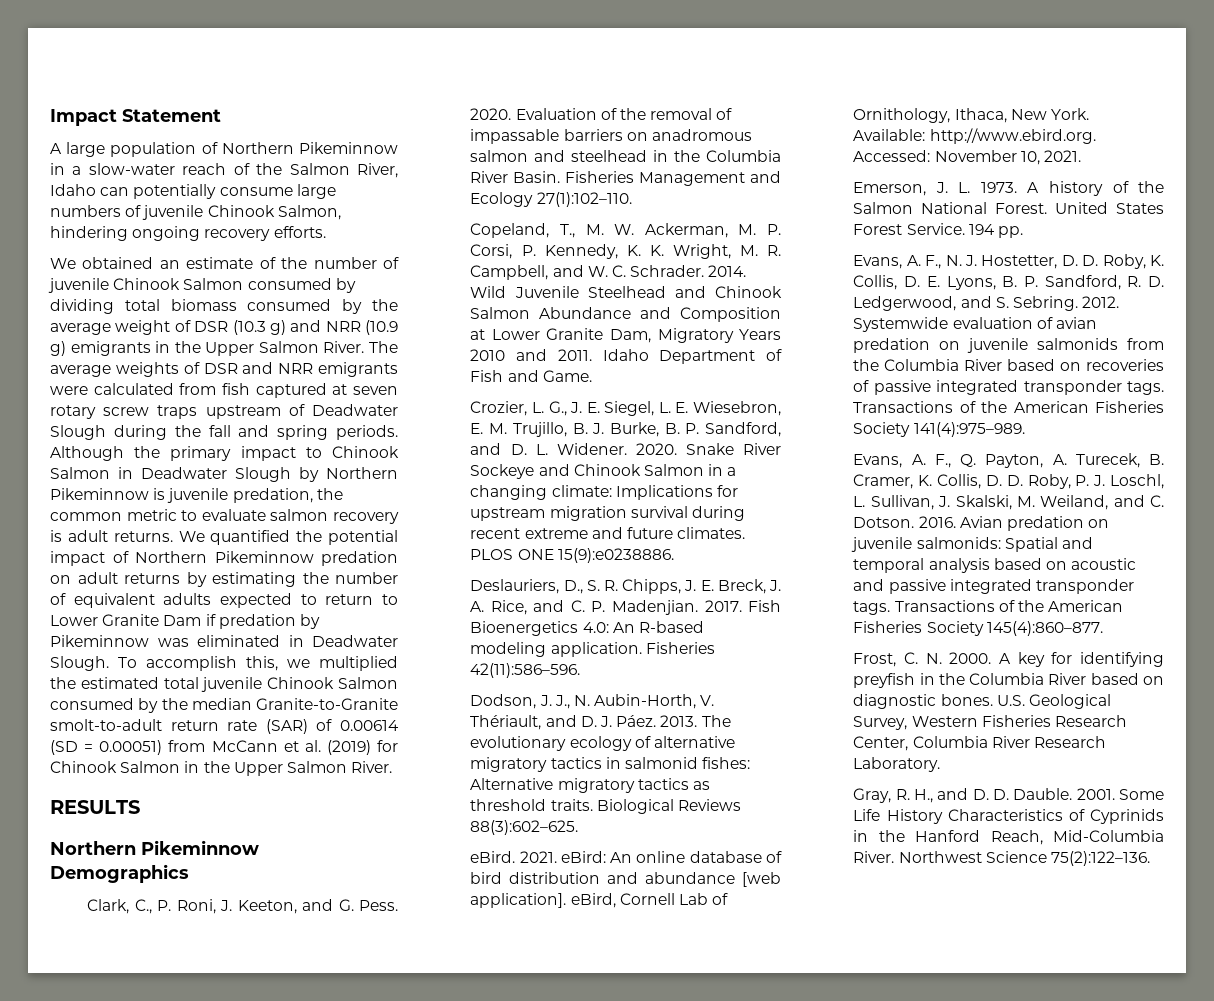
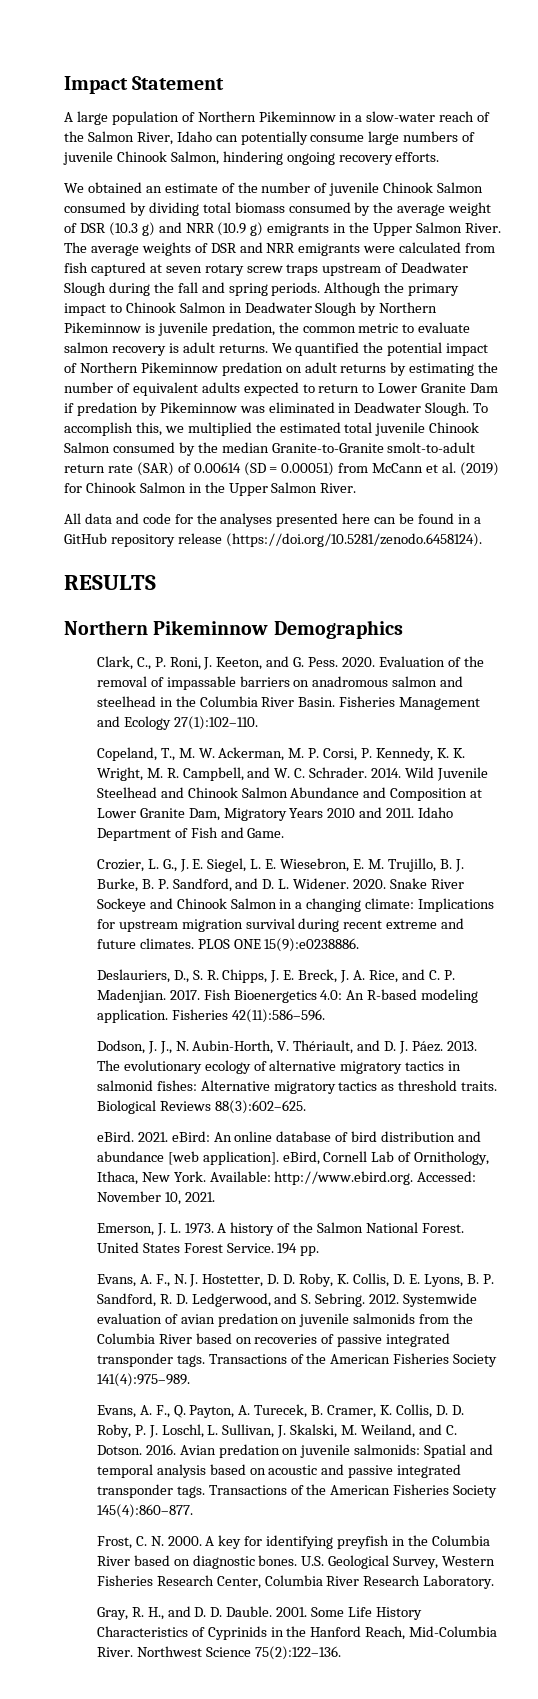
+ All data and code for the analyses presented here can be found in a GitHub repository release (https://doi.org/10.5281/zenodo.6458124).

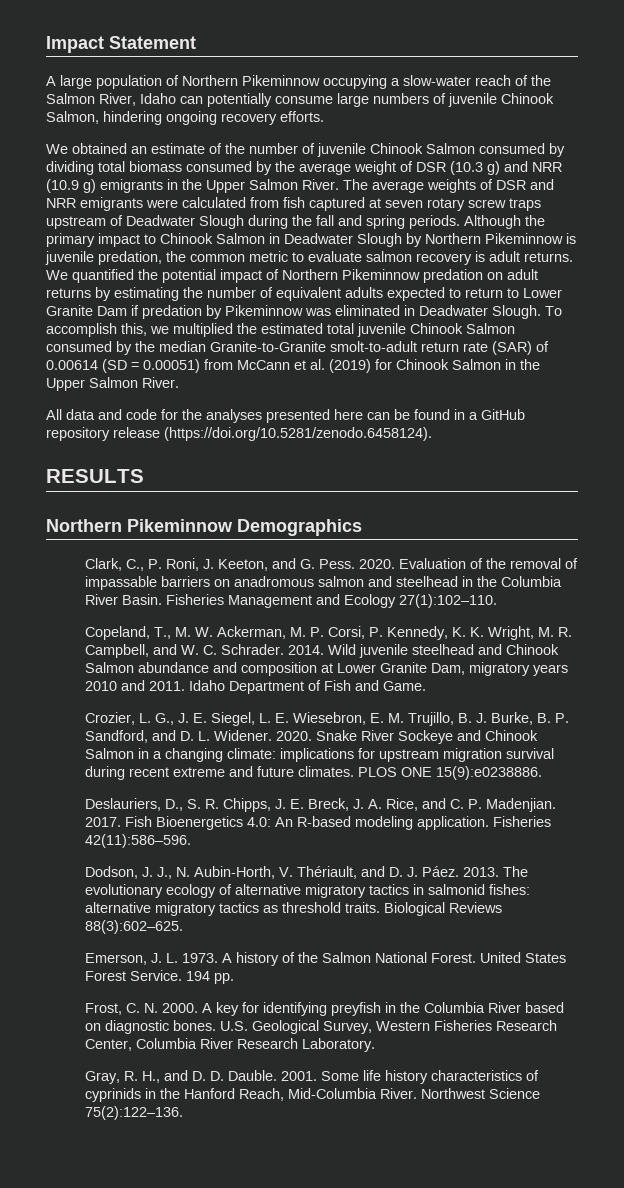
- A large population of Northern Pikeminnow in a slow-water reach of the Salmon River, Idaho can potentially consume large numbers of juvenile Chinook Salmon, hindering ongoing recovery efforts.
+ A large population of Northern Pikeminnow occupying a slow-water reach of the Salmon River, Idaho can potentially consume large numbers of juvenile Chinook Salmon, hindering ongoing recovery efforts.
- Wild Juvenile Steelhead and Chinook Salmon Abundance and Composition at Lower Granite Dam, Migratory Years 2010 and 2011.
+ Wild juvenile steelhead and Chinook Salmon abundance and composition at Lower Granite Dam, migratory years 2010 and 2011.
- Snake River Sockeye and Chinook Salmon in a changing climate: Implications for upstream migration survival during recent extreme and future climates.
+ Snake River Sockeye and Chinook Salmon in a changing climate: implications for upstream migration survival during recent extreme and future climates.
- The evolutionary ecology of alternative migratory tactics in salmonid fishes: Alternative migratory tactics as threshold traits.
+ The evolutionary ecology of alternative migratory tactics in salmonid fishes: alternative migratory tactics as threshold traits.
- eBird. 2021. eBird: An online database of bird distribution and abundance [web application]. eBird, Cornell Lab of Ornithology, Ithaca, New York. Available: http://www.ebird.org. Accessed: November 10, 2021.
- Evans, A. F., N. J. Hostetter, D. D. Roby, K. Collis, D. E. Lyons, B. P. Sandford, R. D. Ledgerwood, and S. Sebring. 2012. Systemwide evaluation of avian predation on juvenile salmonids from the Columbia River based on recoveries of passive integrated transponder tags. Transactions of the American Fisheries Society 141(4):975–989.
- Evans, A. F., Q. Payton, A. Turecek, B. Cramer, K. Collis, D. D. Roby, P. J. Loschl, L. Sullivan, J. Skalski, M. Weiland, and C. Dotson. 2016. Avian predation on juvenile salmonids: Spatial and temporal analysis based on acoustic and passive integrated transponder tags. Transactions of the American Fisheries Society 145(4):860–877.
- Some Life History Characteristics of Cyprinids in the Hanford Reach, Mid-Columbia River.
+ Some life history characteristics of cyprinids in the Hanford Reach, Mid-Columbia River.

